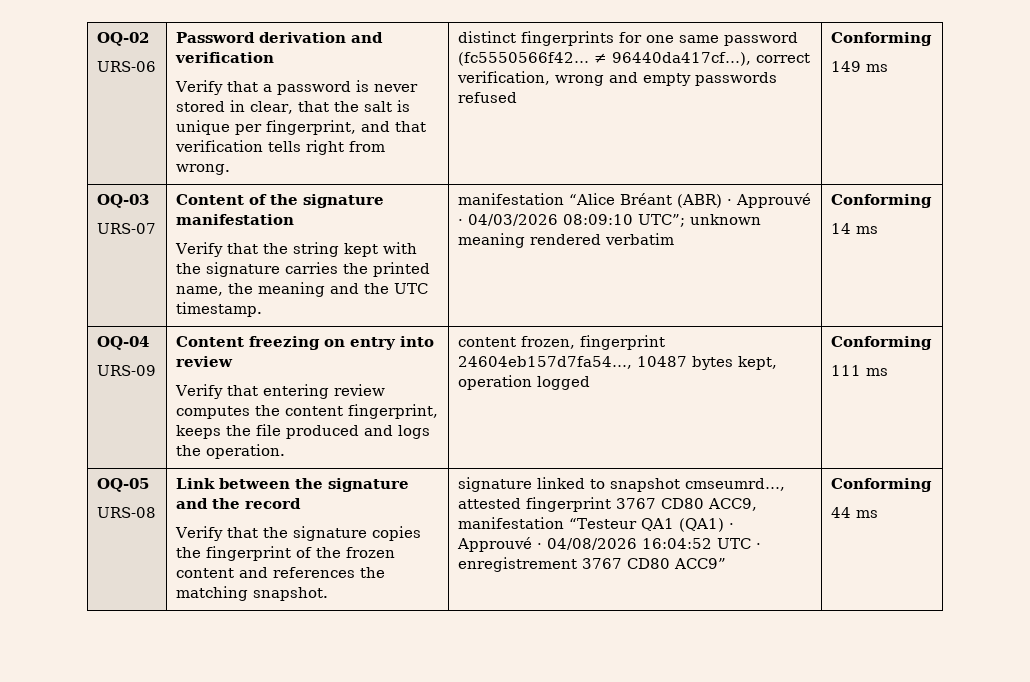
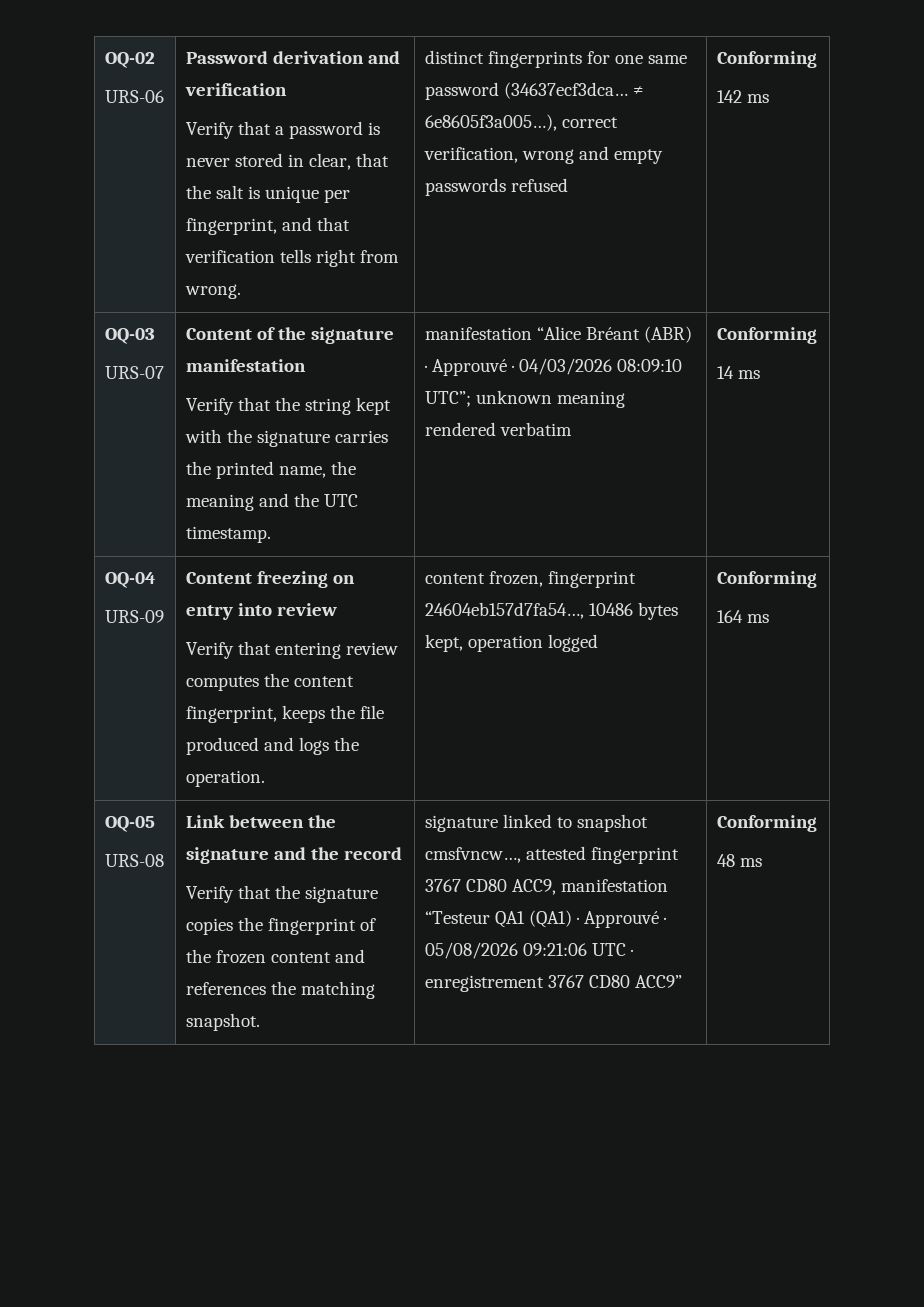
- distinct fingerprints for one same password (fc5550566f42… ≠ 96440da417cf…), correct verification, wrong and empty passwords refused
+ distinct fingerprints for one same password (34637ecf3dca… ≠ 6e8605f3a005…), correct verification, wrong and empty passwords refused
- 149 ms
+ 142 ms
  OQ-04
  URS-09 | Content freezing on entry into review
- Verify that entering review computes the content fingerprint, keeps the file produced and logs the operation. | content frozen, fingerprint 24604eb157d7fa54…, 10487 bytes kept, operation logged | Conforming
- 111 ms
+ Verify that entering review computes the content fingerprint, keeps the file produced and logs the operation. | content frozen, fingerprint 24604eb157d7fa54…, 10486 bytes kept, operation logged | Conforming
+ 164 ms
- signature linked to snapshot cmseumrd…, attested fingerprint 3767 CD80 ACC9, manifestation “Testeur QA1 (QA1) · Approuvé · 04/08/2026 16:04:52 UTC · enregistrement 3767 CD80 ACC9”
+ signature linked to snapshot cmsfvncw…, attested fingerprint 3767 CD80 ACC9, manifestation “Testeur QA1 (QA1) · Approuvé · 05/08/2026 09:21:06 UTC · enregistrement 3767 CD80 ACC9”
- 44 ms
+ 48 ms

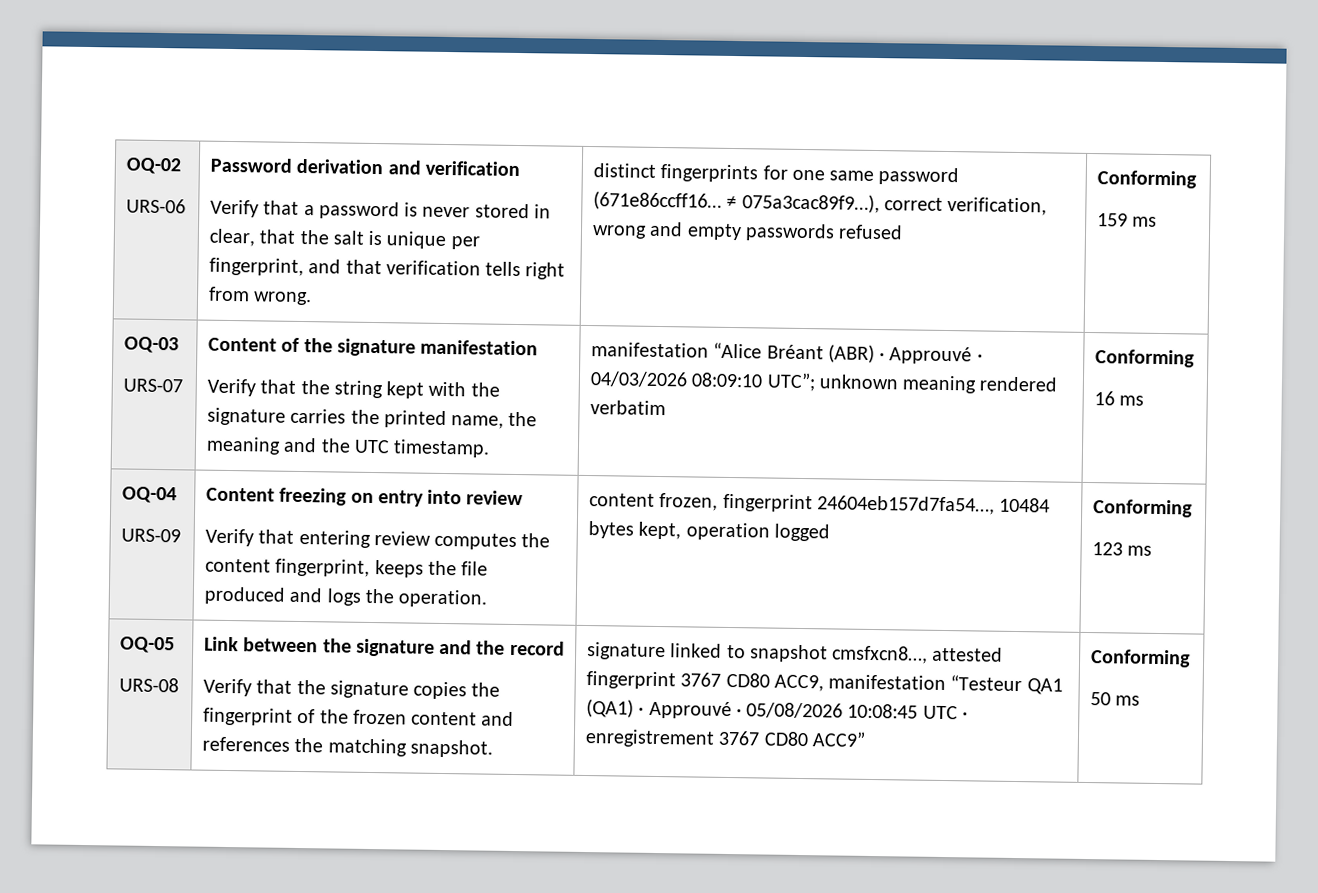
- distinct fingerprints for one same password (34637ecf3dca… ≠ 6e8605f3a005…), correct verification, wrong and empty passwords refused
+ distinct fingerprints for one same password (671e86ccff16… ≠ 075a3cac89f9…), correct verification, wrong and empty passwords refused
- 142 ms
+ 159 ms
- 14 ms
+ 16 ms
  OQ-04
  URS-09 | Content freezing on entry into review
- Verify that entering review computes the content fingerprint, keeps the file produced and logs the operation. | content frozen, fingerprint 24604eb157d7fa54…, 10486 bytes kept, operation logged | Conforming
- 164 ms
+ Verify that entering review computes the content fingerprint, keeps the file produced and logs the operation. | content frozen, fingerprint 24604eb157d7fa54…, 10484 bytes kept, operation logged | Conforming
+ 123 ms
- signature linked to snapshot cmsfvncw…, attested fingerprint 3767 CD80 ACC9, manifestation “Testeur QA1 (QA1) · Approuvé · 05/08/2026 09:21:06 UTC · enregistrement 3767 CD80 ACC9”
+ signature linked to snapshot cmsfxcn8…, attested fingerprint 3767 CD80 ACC9, manifestation “Testeur QA1 (QA1) · Approuvé · 05/08/2026 10:08:45 UTC · enregistrement 3767 CD80 ACC9”
- 48 ms
+ 50 ms

